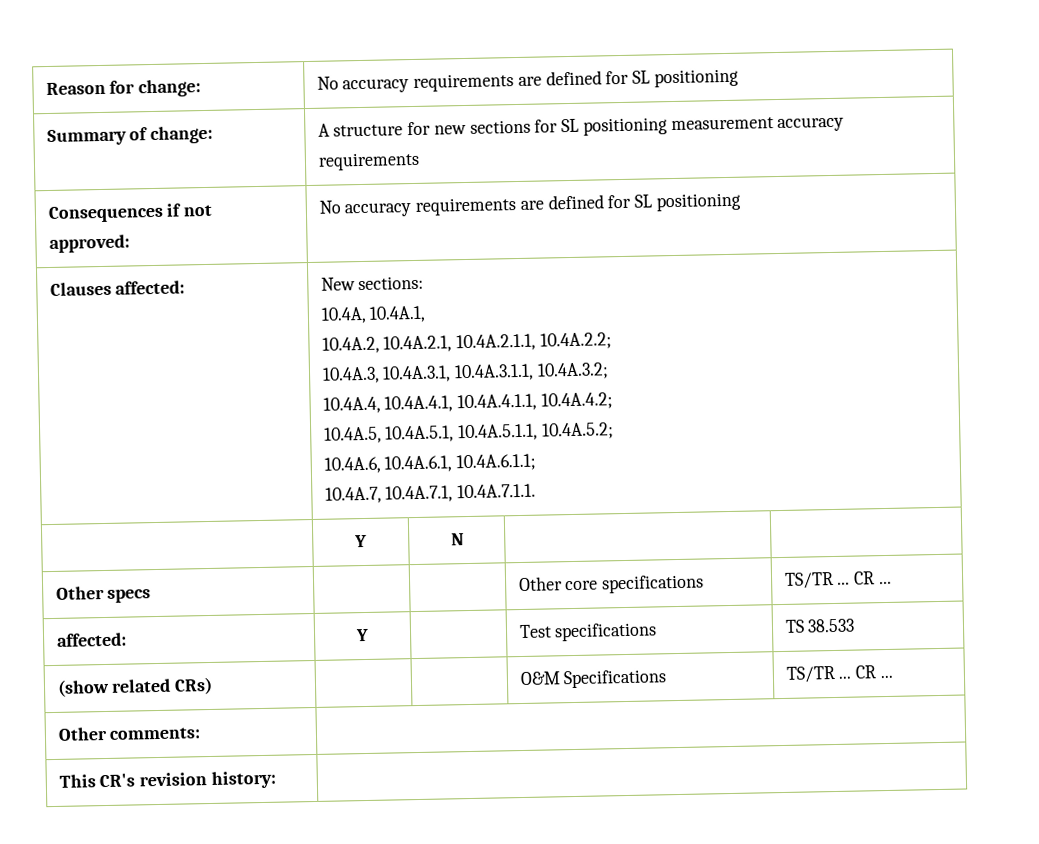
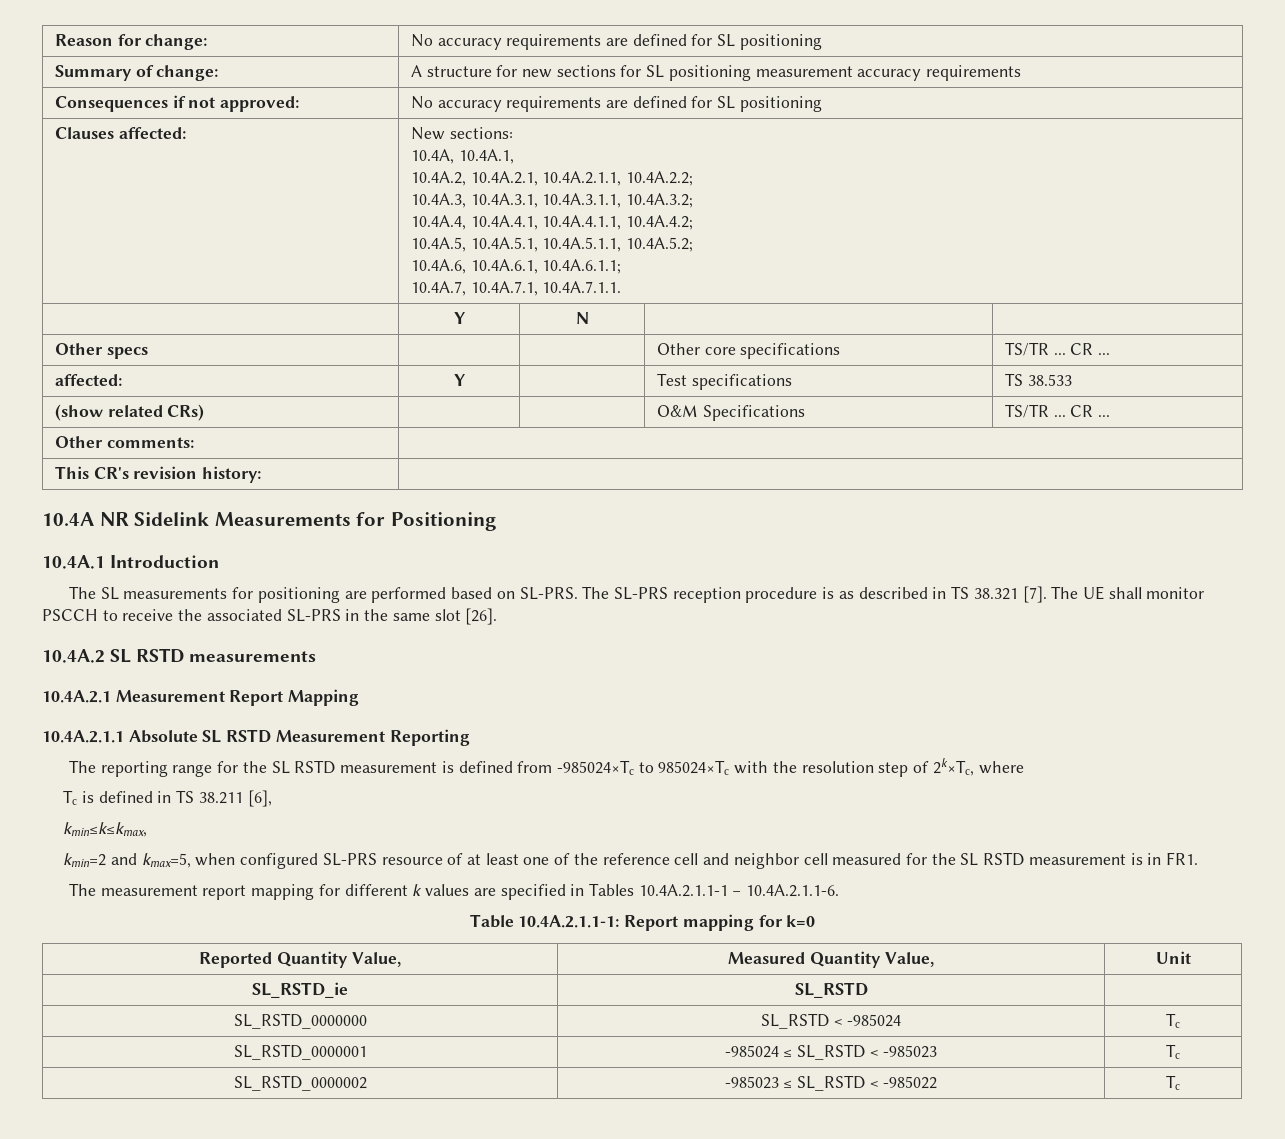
+ 10.4A NR Sidelink Measurements for Positioning
+ 10.4A.1 Introduction
+ The SL measurements for positioning are performed based on SL-PRS. The SL-PRS reception procedure is as described in TS 38.321 [7]. The UE shall monitor PSCCH to receive the associated SL-PRS in the same slot [26].
+ 10.4A.2 SL RSTD measurements
+ 10.4A.2.1 Measurement Report Mapping
+ 10.4A.2.1.1 Absolute SL RSTD Measurement Reporting
+ The reporting range for the SL RSTD measurement is defined from -985024×Tc to 985024×Tc with the resolution step of 2k×Tc, where
+ Tc is defined in TS 38.211 [6],
+ kmin≤k≤kmax,
+ kmin=2 and kmax=5, when configured SL-PRS resource of at least one of the reference cell and neighbor cell measured for the SL RSTD measurement is in FR1.
+ The measurement report mapping for different k values are specified in Tables 10.4A.2.1.1-1 − 10.4A.2.1.1-6.
+ Table 10.4A.2.1.1-1: Report mapping for k=0
+ Reported Quantity Value, | Measured Quantity Value, | Unit
+ SL_RSTD_ie | SL_RSTD |
+ SL_RSTD_0000000 | SL_RSTD < -985024 | Tc
+ SL_RSTD_0000001 | -985024 ≤ SL_RSTD < -985023 | Tc
+ SL_RSTD_0000002 | -985023 ≤ SL_RSTD < -985022 | Tc

